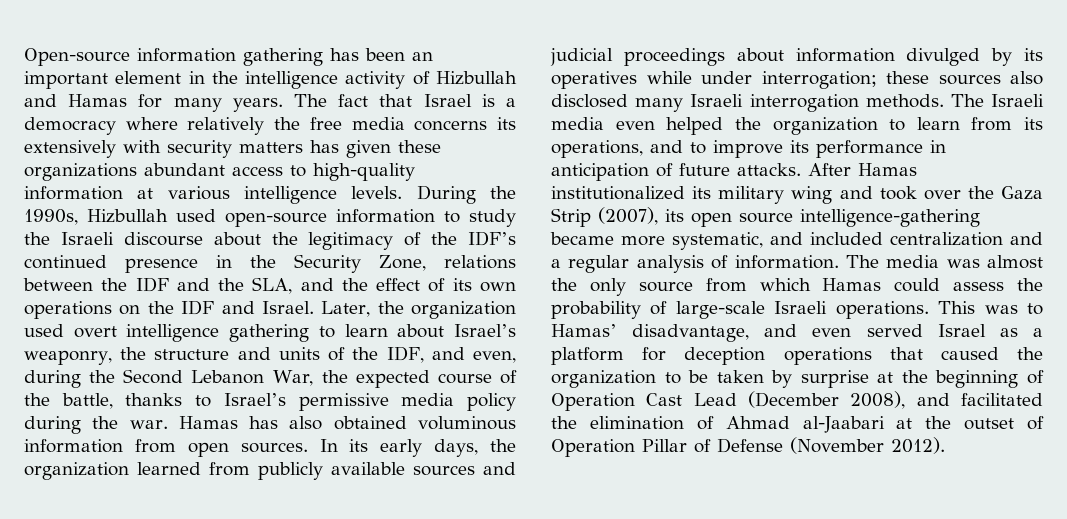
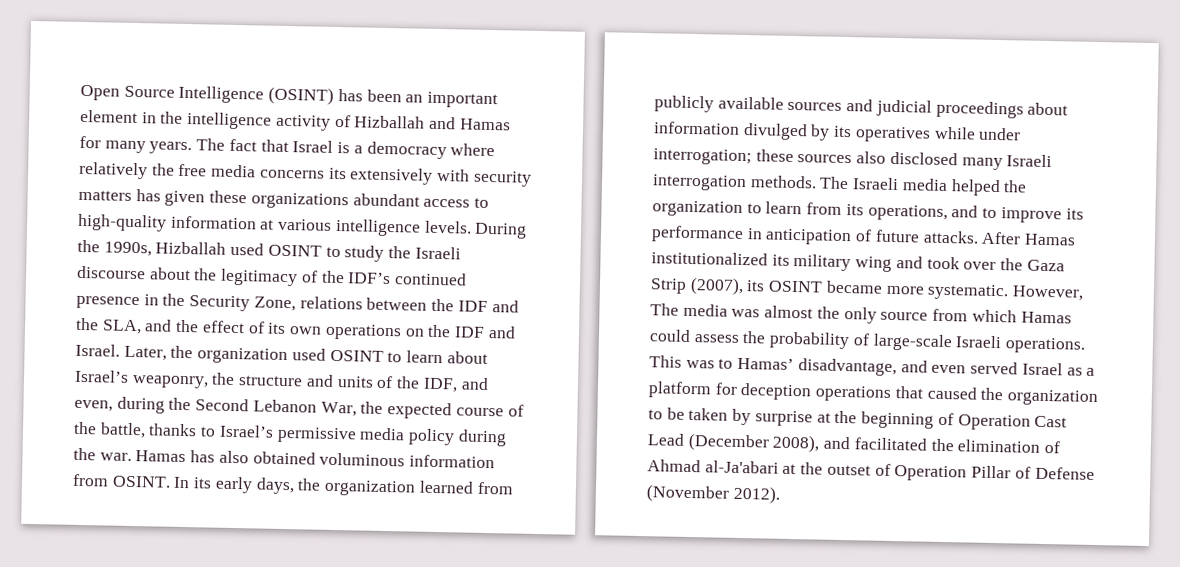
- Open-source information gathering has been an important element in the intelligence activity of Hizbullah and Hamas for many years.
+ Open Source Intelligence (OSINT) has been an important element in the intelligence activity of Hizballah and Hamas for many years.
- During the 1990s, Hizbullah used open-source information to study the Israeli discourse about the legitimacy of the IDF’s continued presence in the Security Zone, relations between the IDF and the SLA, and the effect of its own operations on the IDF and Israel.
+ During the 1990s, Hizballah used OSINT to study the Israeli discourse about the legitimacy of the IDF’s continued presence in the Security Zone, relations between the IDF and the SLA, and the effect of its own operations on the IDF and Israel.
- Later, the organization used overt intelligence gathering to learn about Israel’s weaponry, the structure and units of the IDF, and even, during the Second Lebanon War, the expected course of the battle, thanks to Israel’s permissive media policy during the war.
+ Later, the organization used OSINT to learn about Israel’s weaponry, the structure and units of the IDF, and even, during the Second Lebanon War, the expected course of the battle, thanks to Israel’s permissive media policy during the war.
- Hamas has also obtained voluminous information from open sources.
+ Hamas has also obtained voluminous information from OSINT.
- The Israeli media even helped the organization to learn from its operations, and to improve its performance in anticipation of future attacks.
+ The Israeli media helped the organization to learn from its operations, and to improve its performance in anticipation of future attacks.
- After Hamas institutionalized its military wing and took over the Gaza Strip (2007), its open source intelligence-gathering became more systematic, and included centralization and a regular analysis of information. The media was almost the only source from which Hamas could assess the probability of large-scale Israeli operations.
+ After Hamas institutionalized its military wing and took over the Gaza Strip (2007), its OSINT became more systematic. However, The media was almost the only source from which Hamas could assess the probability of large-scale Israeli operations.
- This was to Hamas’ disadvantage, and even served Israel as a platform for deception operations that caused the organization to be taken by surprise at the beginning of Operation Cast Lead (December 2008), and facilitated the elimination of Ahmad al-Jaabari at the outset of Operation Pillar of Defense (November 2012).
+ This was to Hamas’ disadvantage, and even served Israel as a platform for deception operations that caused the organization to be taken by surprise at the beginning of Operation Cast Lead (December 2008), and facilitated the elimination of Ahmad al-Ja'abari at the outset of Operation Pillar of Defense (November 2012).

